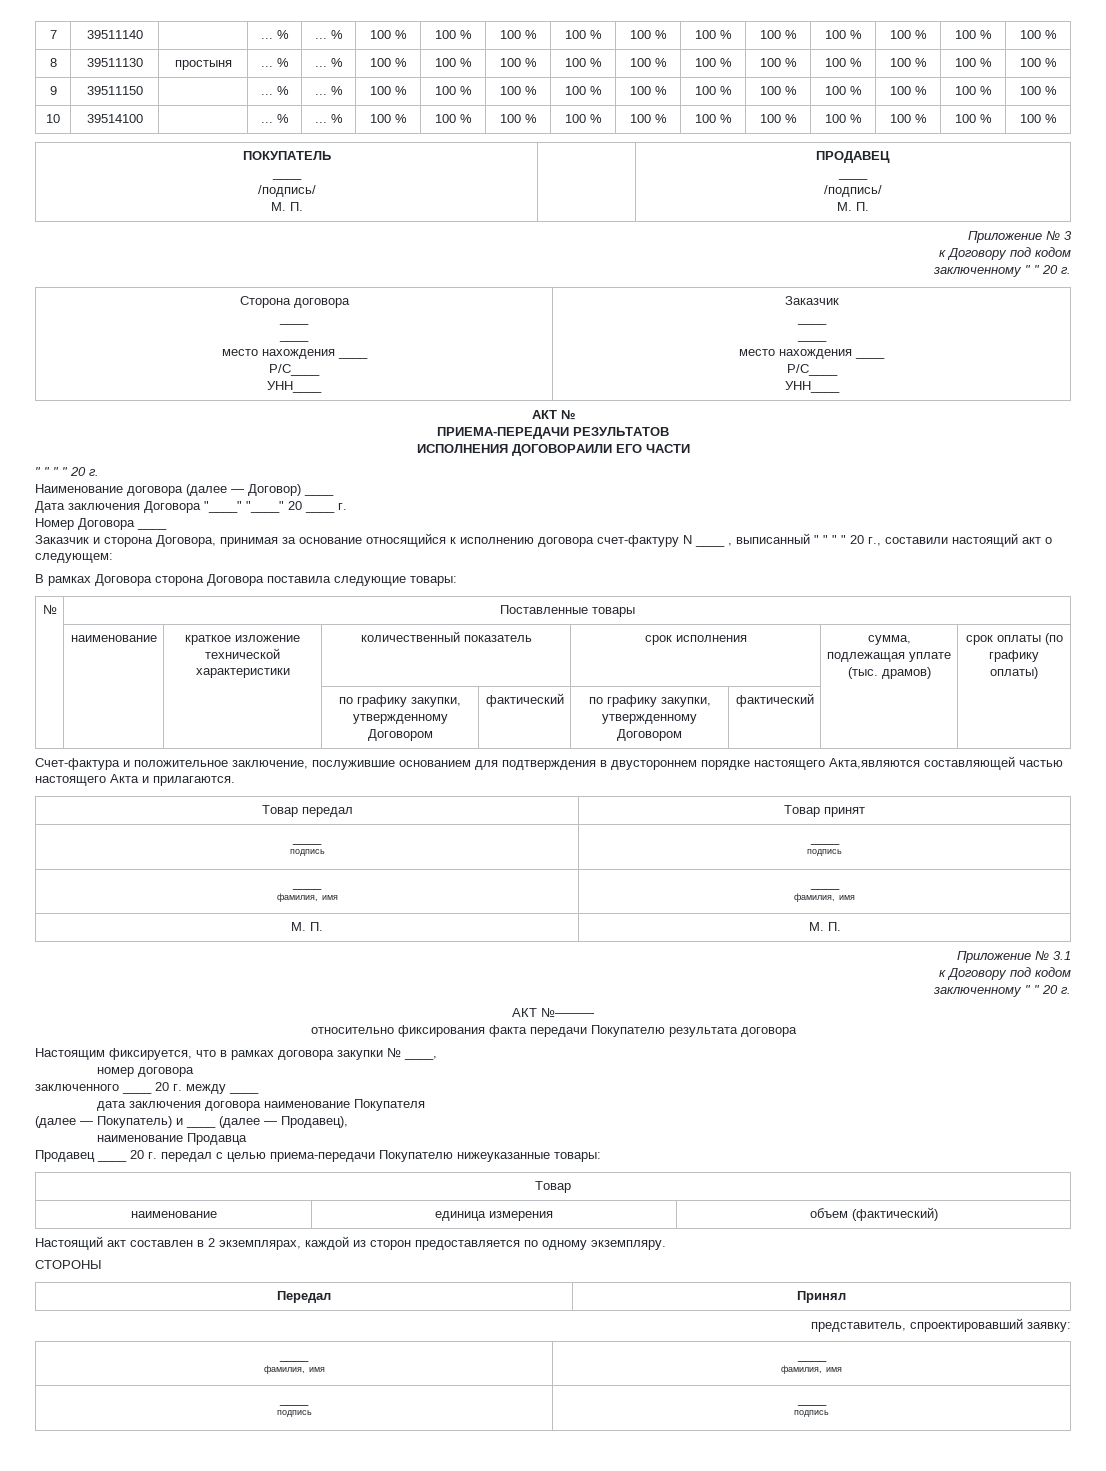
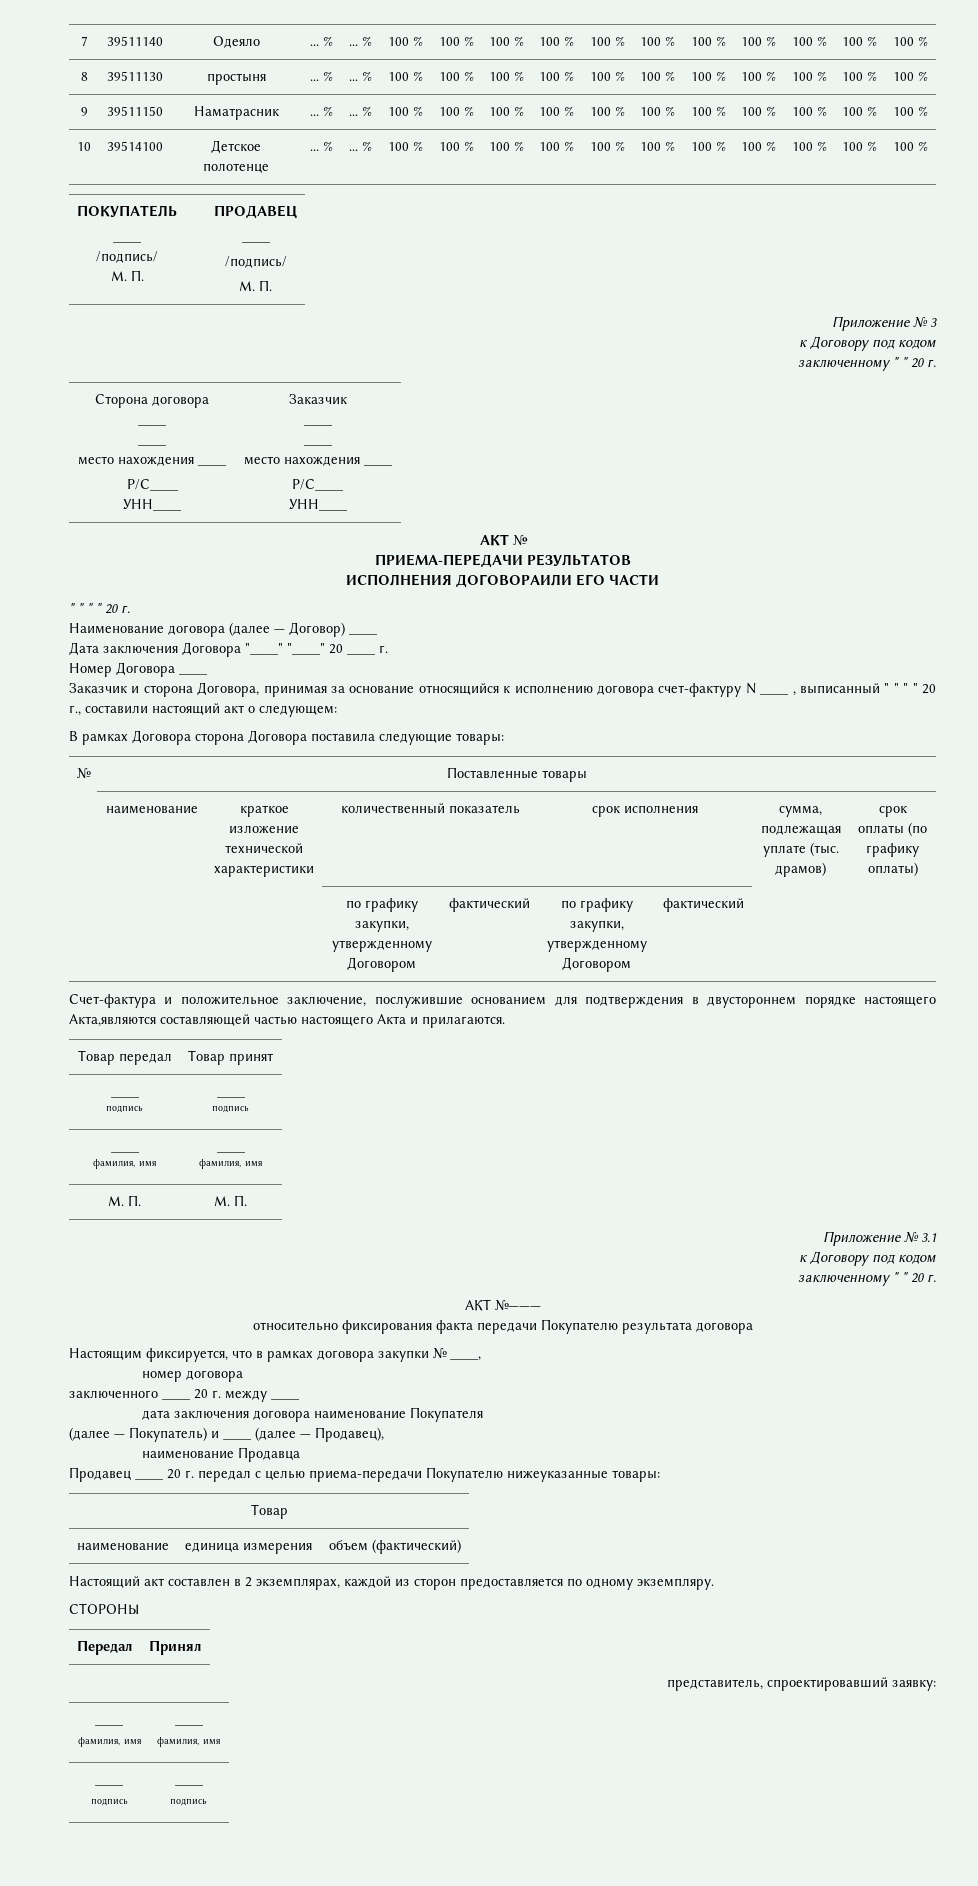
- 7 | 39511140 | | ... % | ... % | 100 % | 100 % | 100 % | 100 % | 100 % | 100 % | 100 % | 100 % | 100 % | 100 % | 100 %
+ 7 | 39511140 | Одеяло | ... % | ... % | 100 % | 100 % | 100 % | 100 % | 100 % | 100 % | 100 % | 100 % | 100 % | 100 % | 100 %
- 9 | 39511150 | | ... % | ... % | 100 % | 100 % | 100 % | 100 % | 100 % | 100 % | 100 % | 100 % | 100 % | 100 % | 100 %
+ 9 | 39511150 | Наматрасник | ... % | ... % | 100 % | 100 % | 100 % | 100 % | 100 % | 100 % | 100 % | 100 % | 100 % | 100 % | 100 %
- 10 | 39514100 | | ... % | ... % | 100 % | 100 % | 100 % | 100 % | 100 % | 100 % | 100 % | 100 % | 100 % | 100 % | 100 %
+ 10 | 39514100 | Детское полотенце | ... % | ... % | 100 % | 100 % | 100 % | 100 % | 100 % | 100 % | 100 % | 100 % | 100 % | 100 % | 100 %

